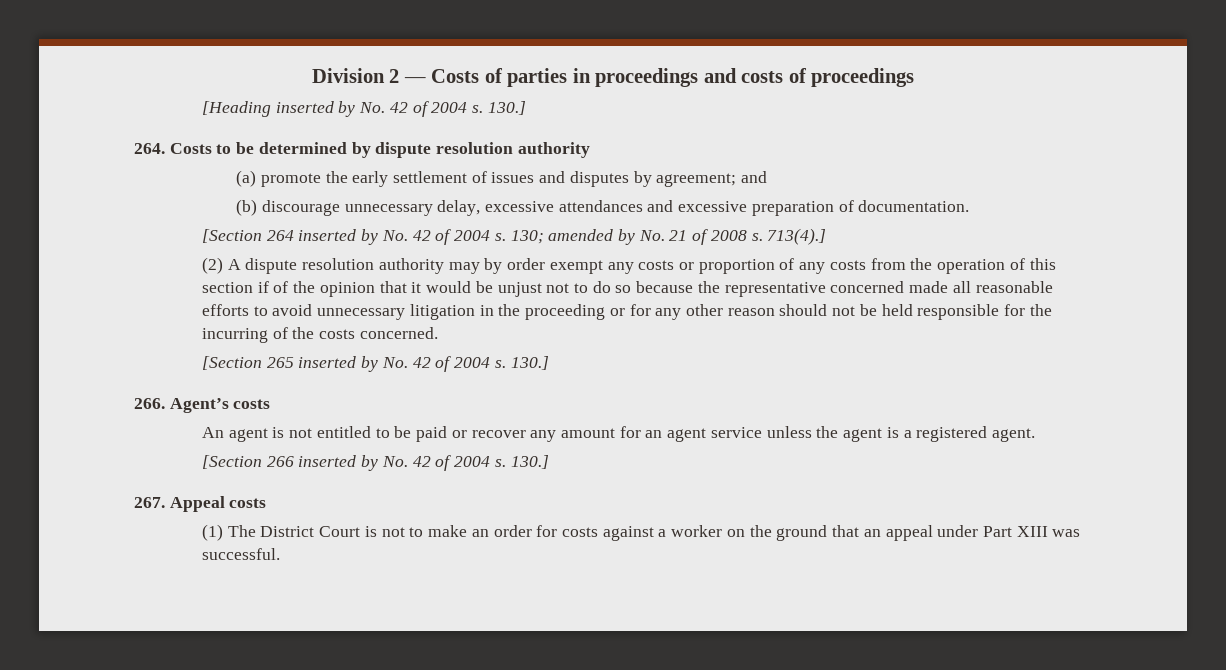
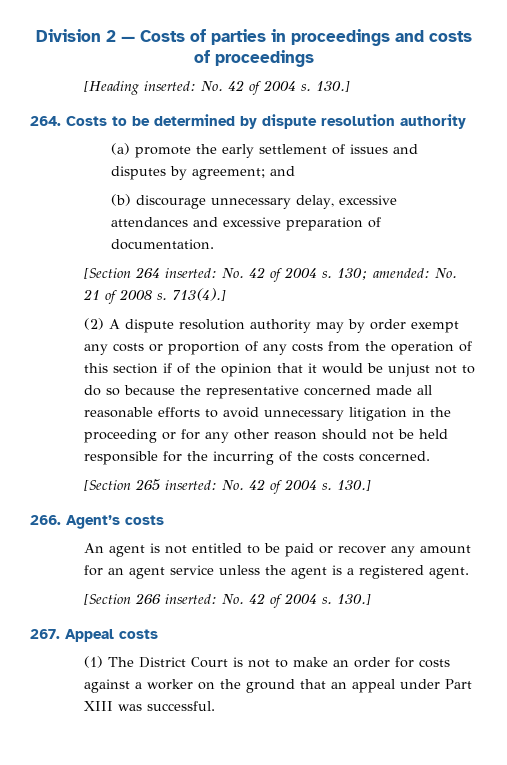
- [Heading inserted by No. 42 of 2004 s.
+ [Heading inserted: No. 42 of 2004 s.
- [Section 264 inserted by No. 42 of 2004 s.
+ [Section 264 inserted: No. 42 of 2004 s.
- 130; amended by No. 21 of 2008 s.
+ 130; amended: No. 21 of 2008 s.
- [Section 265 inserted by No. 42 of 2004 s.
+ [Section 265 inserted: No. 42 of 2004 s.
- [Section 266 inserted by No. 42 of 2004 s.
+ [Section 266 inserted: No. 42 of 2004 s.

